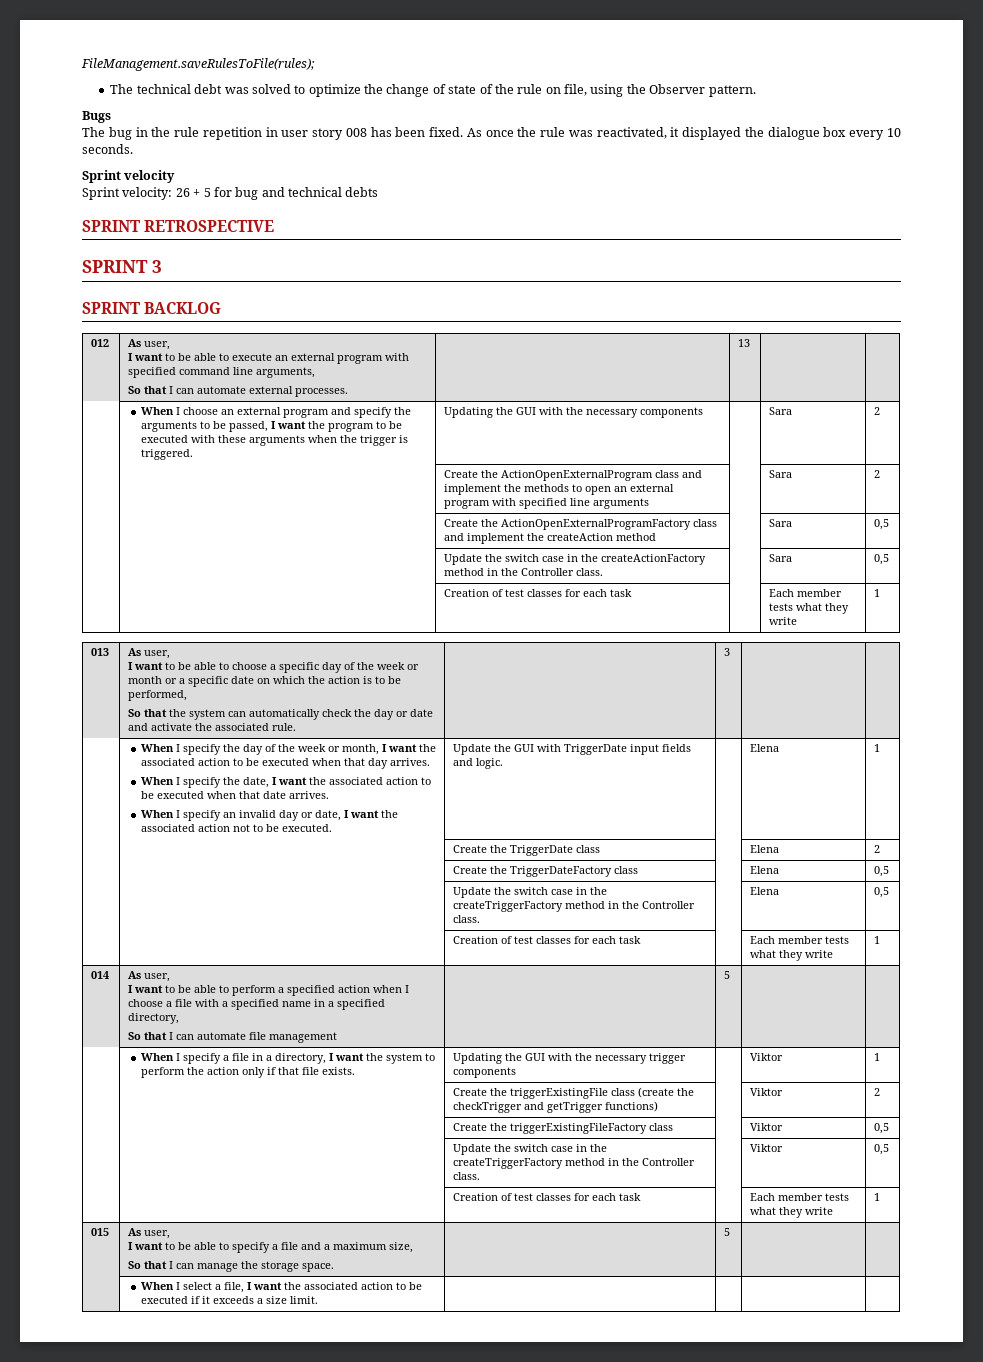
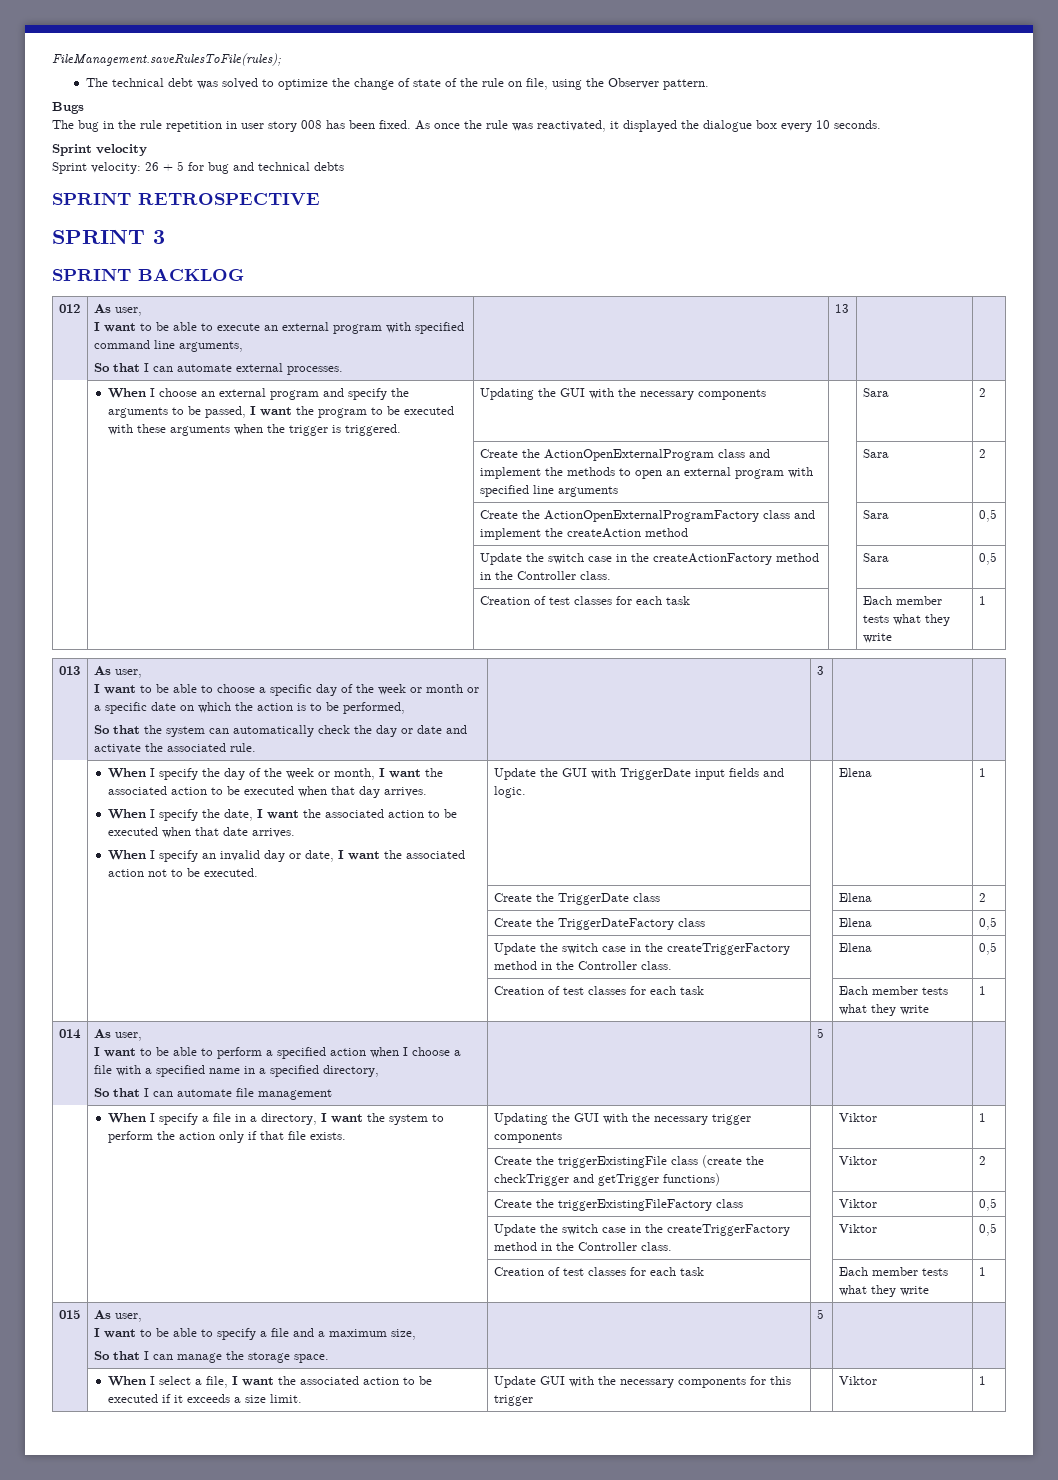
- | When I select a file, I want the associated action to be executed if it exceeds a size limit. | | | |
+ | When I select a file, I want the associated action to be executed if it exceeds a size limit. | Update GUI with the necessary components for this trigger | | Viktor | 1

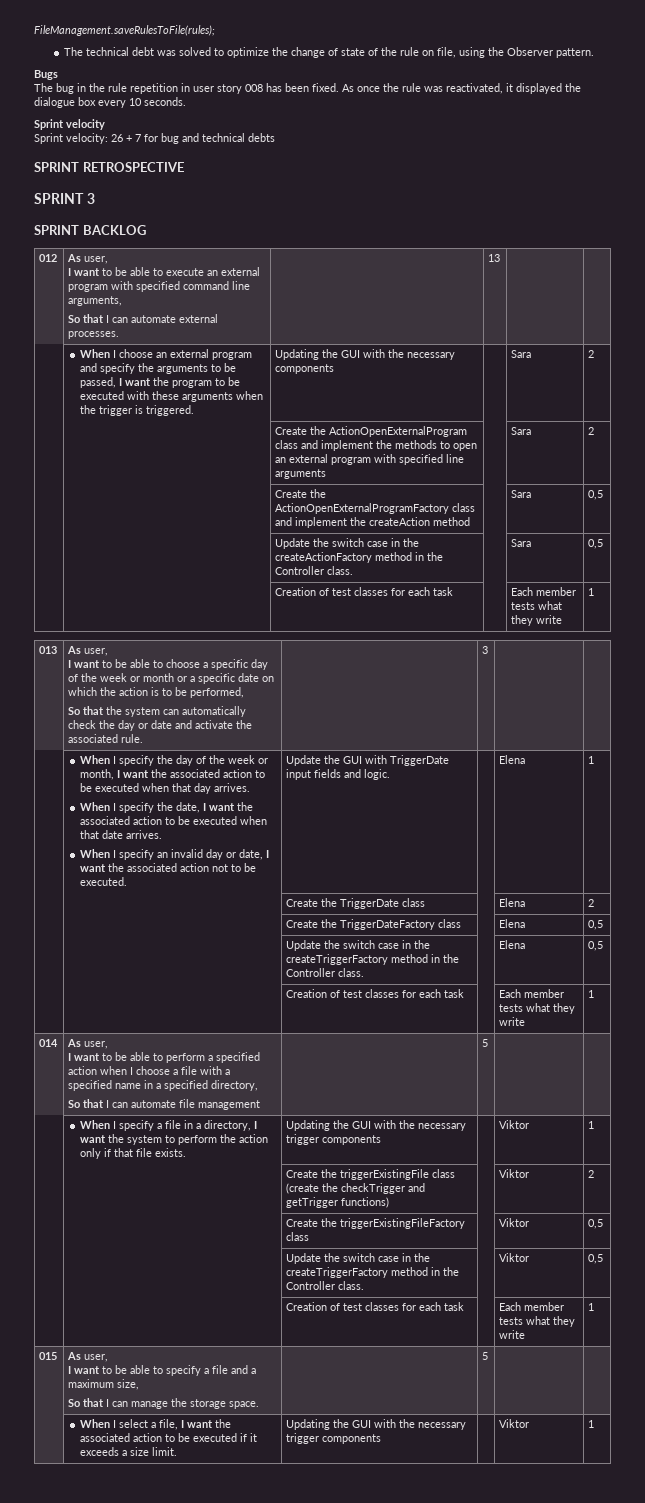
- Sprint velocity: 26 + 5 for bug and technical debts
+ Sprint velocity: 26 + 7 for bug and technical debts
- | When I select a file, I want the associated action to be executed if it exceeds a size limit. | Update GUI with the necessary components for this trigger | | Viktor | 1
+ | When I select a file, I want the associated action to be executed if it exceeds a size limit. | Updating the GUI with the necessary trigger components | | Viktor | 1

